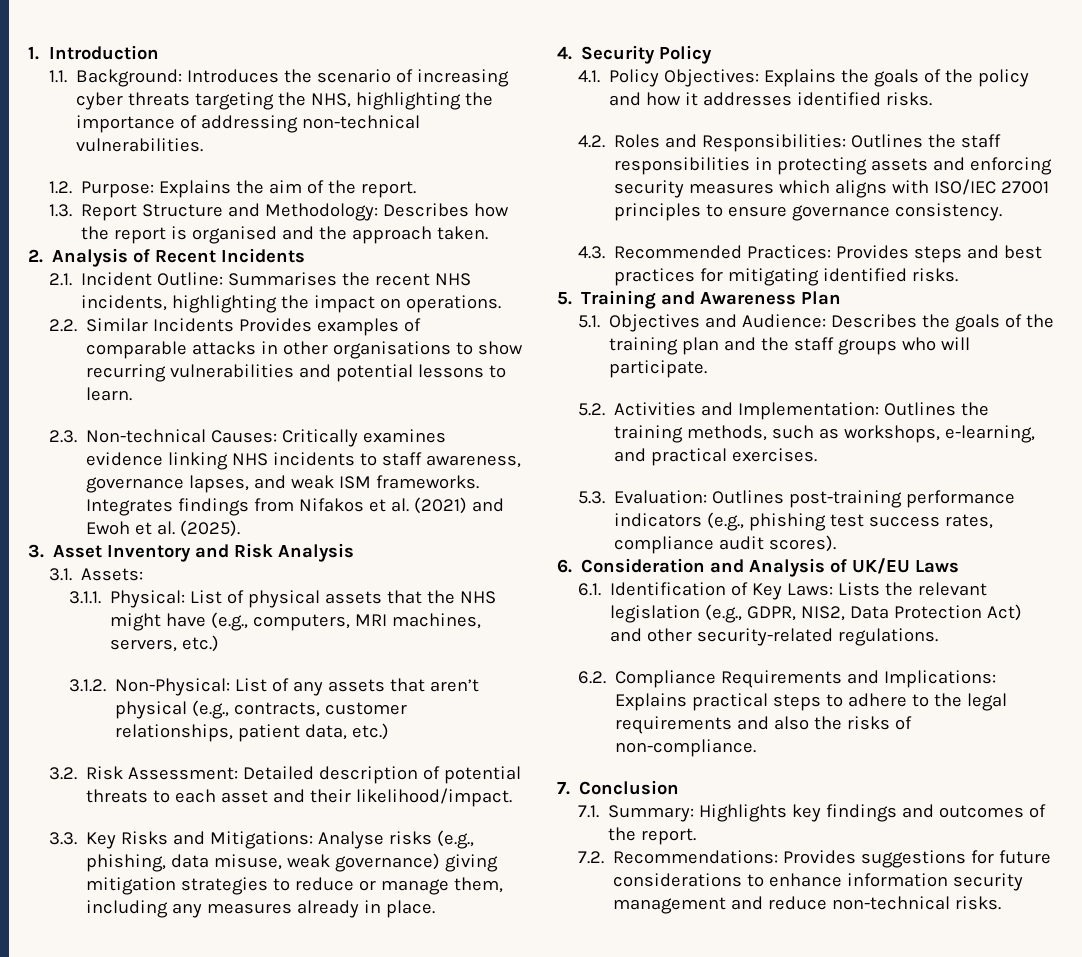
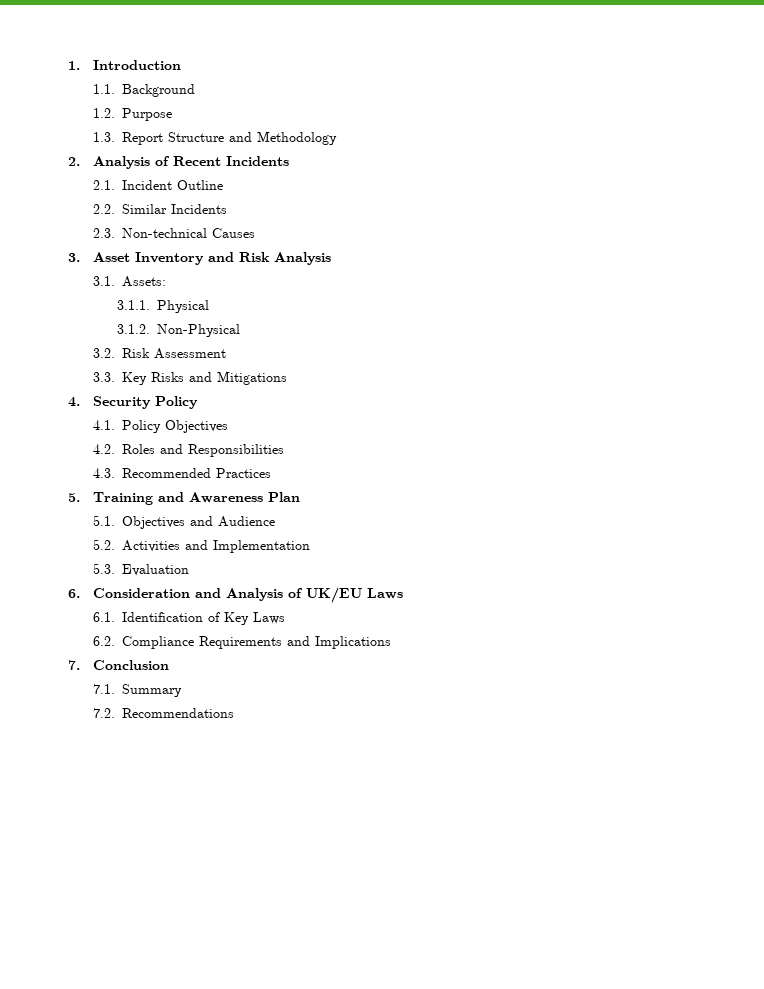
- 1.1. Background: Introduces the scenario of increasing cyber threats targeting the NHS, highlighting the importance of addressing non-technical vulnerabilities.
- 1.2. Purpose: Explains the aim of the report.
- 1.3. Report Structure and Methodology: Describes how the report is organised and the approach taken.
+ 1.1. Background
+ 1.2. Purpose
+ 1.3. Report Structure and Methodology
- 2.1. Incident Outline: Summarises the recent NHS incidents, highlighting the impact on operations.
- 2.2. Similar Incidents Provides examples of comparable attacks in other organisations to show recurring vulnerabilities and potential lessons to learn.
- 2.3. Non-technical Causes: Critically examines evidence linking NHS incidents to staff awareness, governance lapses, and weak ISM frameworks. Integrates findings from Nifakos et al. (2021) and Ewoh et al. (2025).
+ 2.1. Incident Outline
+ 2.2. Similar Incidents
+ 2.3. Non-technical Causes
- 3.1.1. Physical: List of physical assets that the NHS might have (e.g., computers, MRI machines, servers, etc.)
- 3.1.2. Non-Physical: List of any assets that aren’t physical (e.g., contracts, customer relationships, patient data, etc.)
- 3.2. Risk Assessment: Detailed description of potential threats to each asset and their likelihood/impact.
- 3.3. Key Risks and Mitigations: Analyse risks (e.g., phishing, data misuse, weak governance) giving mitigation strategies to reduce or manage them, including any measures already in place.
+ 3.1.1. Physical
+ 3.1.2. Non-Physical
+ 3.2. Risk Assessment
+ 3.3. Key Risks and Mitigations
- 4.1. Policy Objectives: Explains the goals of the policy and how it addresses identified risks.
- 4.2. Roles and Responsibilities: Outlines the staff responsibilities in protecting assets and enforcing security measures which aligns with ISO/IEC 27001 principles to ensure governance consistency.
- 4.3. Recommended Practices: Provides steps and best practices for mitigating identified risks.
+ 4.1. Policy Objectives
+ 4.2. Roles and Responsibilities
+ 4.3. Recommended Practices
- 5.1. Objectives and Audience: Describes the goals of the training plan and the staff groups who will participate.
- 5.2. Activities and Implementation: Outlines the training methods, such as workshops, e-learning, and practical exercises.
- 5.3. Evaluation: Outlines post-training performance indicators (e.g., phishing test success rates, compliance audit scores).
+ 5.1. Objectives and Audience
+ 5.2. Activities and Implementation
+ 5.3. Evaluation
- 6.1. Identification of Key Laws: Lists the relevant legislation (e.g., GDPR, NIS2, Data Protection Act) and other security-related regulations.
- 6.2. Compliance Requirements and Implications: Explains practical steps to adhere to the legal requirements and also the risks of non-compliance.
+ 6.1. Identification of Key Laws
+ 6.2. Compliance Requirements and Implications
  7. Conclusion
- 7.1. Summary: Highlights key findings and outcomes of the report.
- 7.2. Recommendations: Provides suggestions for future considerations to enhance information security management and reduce non-technical risks.
+ 7.1. Summary
+ 7.2. Recommendations

